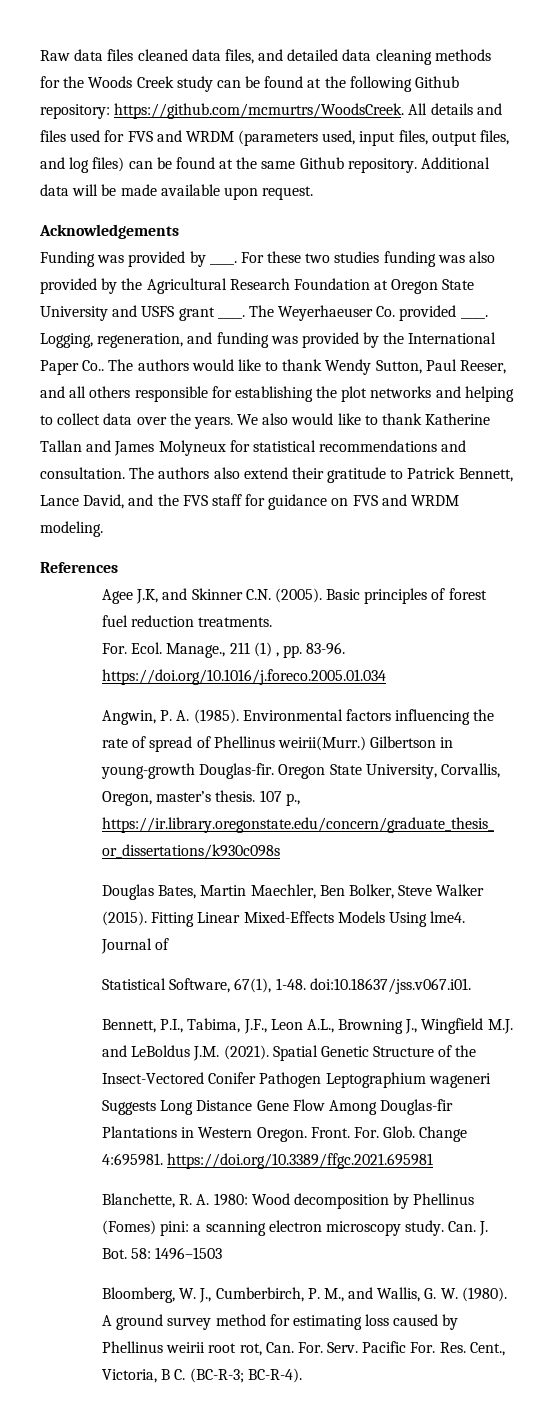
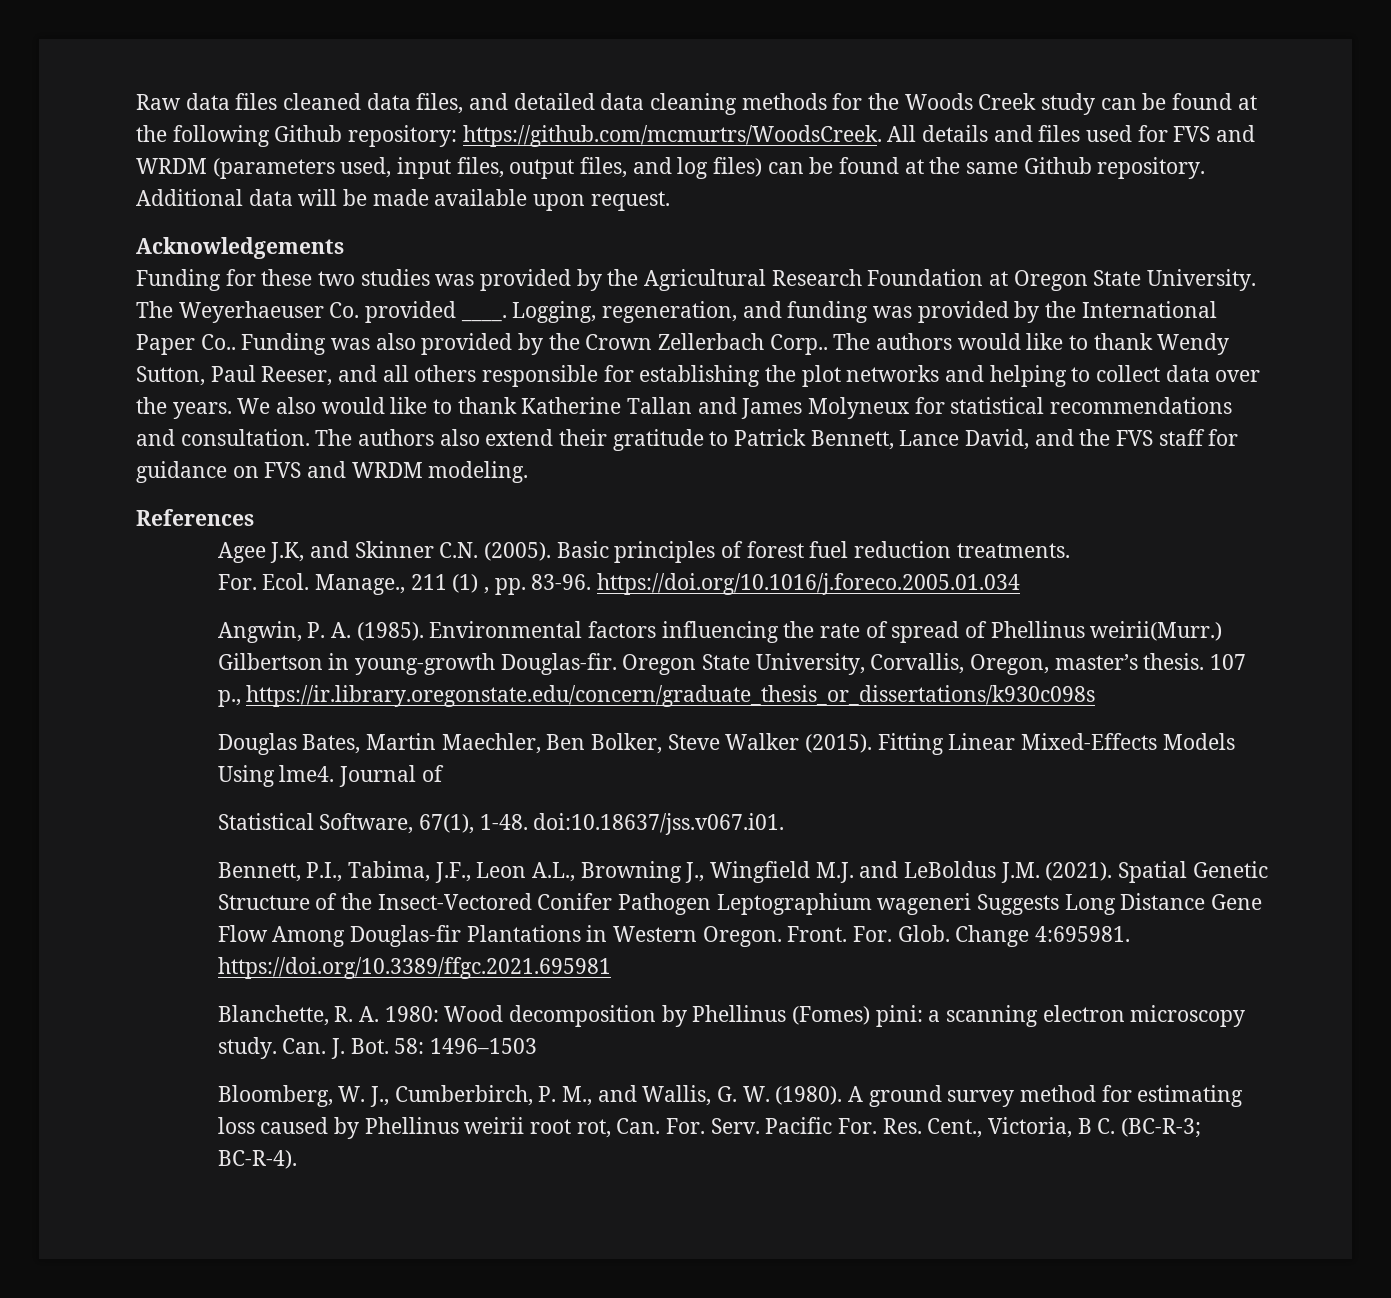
- Funding was provided by ____. For these two studies funding was also provided by the Agricultural Research Foundation at Oregon State University and USFS grant ____.
+ Funding for these two studies was provided by the Agricultural Research Foundation at Oregon State University.
+ Funding was also provided by the Crown Zellerbach Corp..

